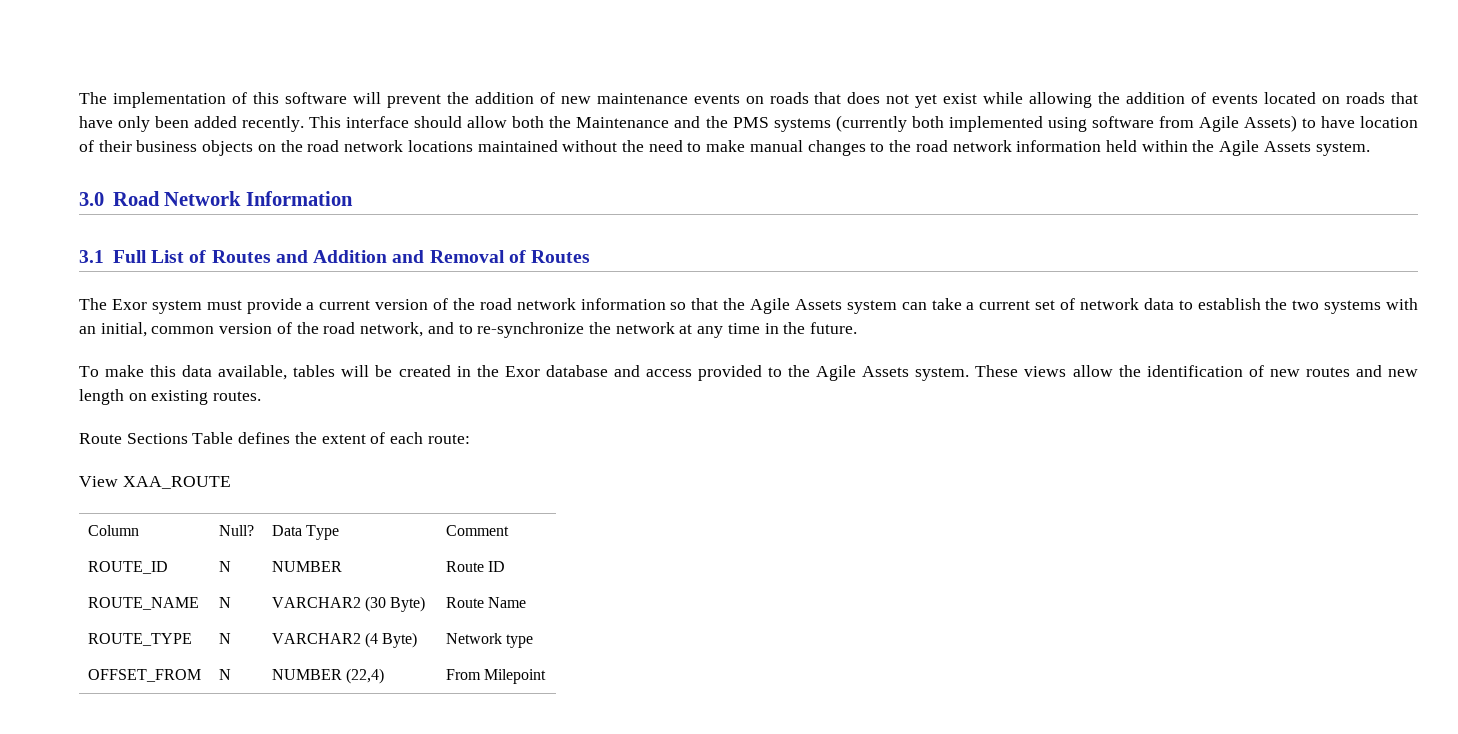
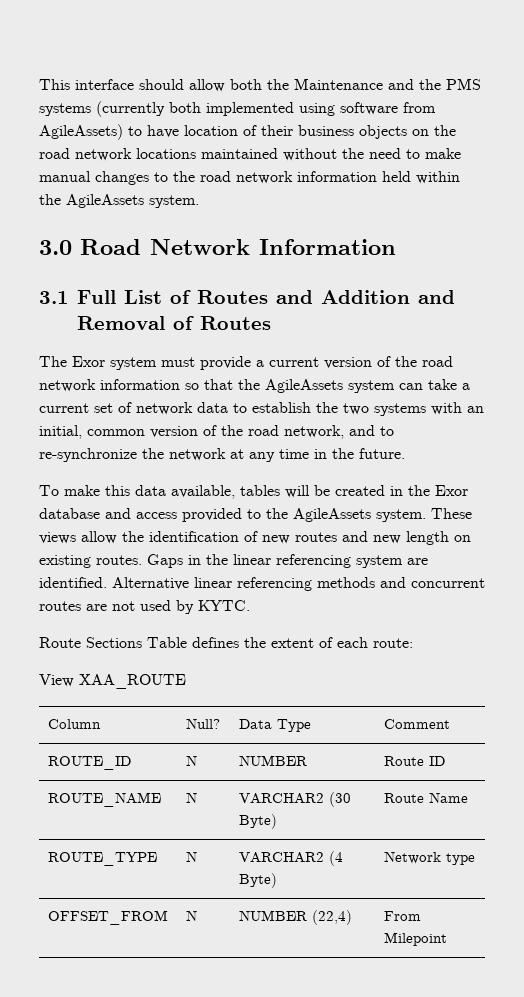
- The implementation of this software will prevent the addition of new maintenance events on roads that does not yet exist while allowing the addition of events located on roads that have only been added recently. This interface should allow both the Maintenance and the PMS systems (currently both implemented using software from Agile Assets) to have location of their business objects on the road network locations maintained without the need to make manual changes to the road network information held within the Agile Assets system.
+ This interface should allow both the Maintenance and the PMS systems (currently both implemented using software from AgileAssets) to have location of their business objects on the road network locations maintained without the need to make manual changes to the road network information held within the AgileAssets system.
- The Exor system must provide a current version of the road network information so that the Agile Assets system can take a current set of network data to establish the two systems with an initial, common version of the road network, and to re-synchronize the network at any time in the future.
+ The Exor system must provide a current version of the road network information so that the AgileAssets system can take a current set of network data to establish the two systems with an initial, common version of the road network, and to re-synchronize the network at any time in the future.
- To make this data available, tables will be created in the Exor database and access provided to the Agile Assets system.
+ To make this data available, tables will be created in the Exor database and access provided to the AgileAssets system.
+ Gaps in the linear referencing system are identified. Alternative linear referencing methods and concurrent routes are not used by KYTC.

